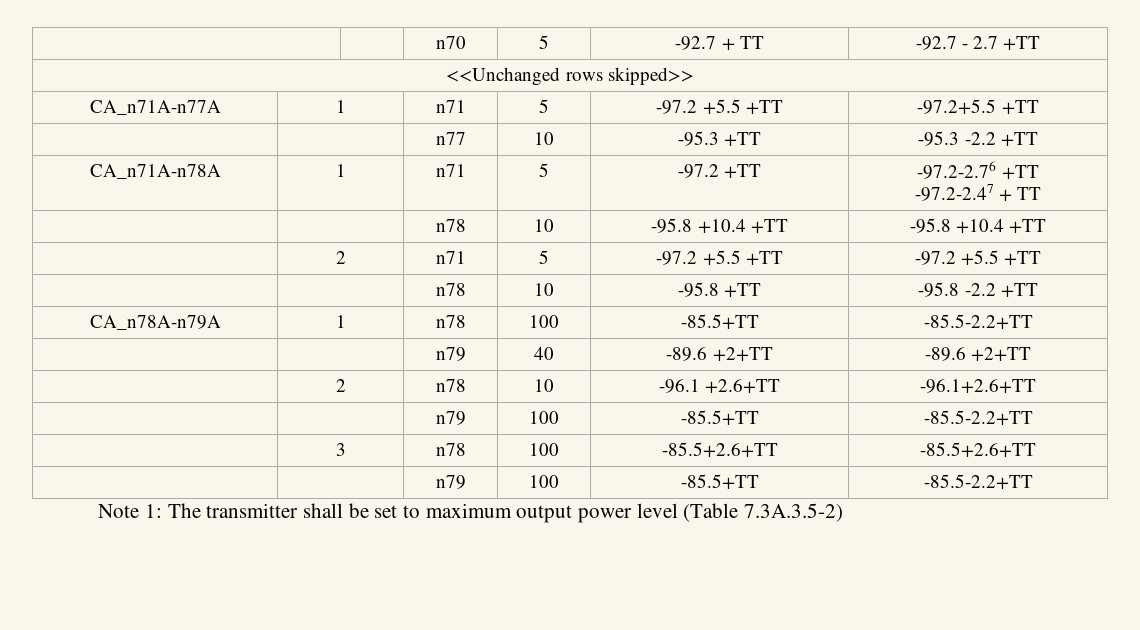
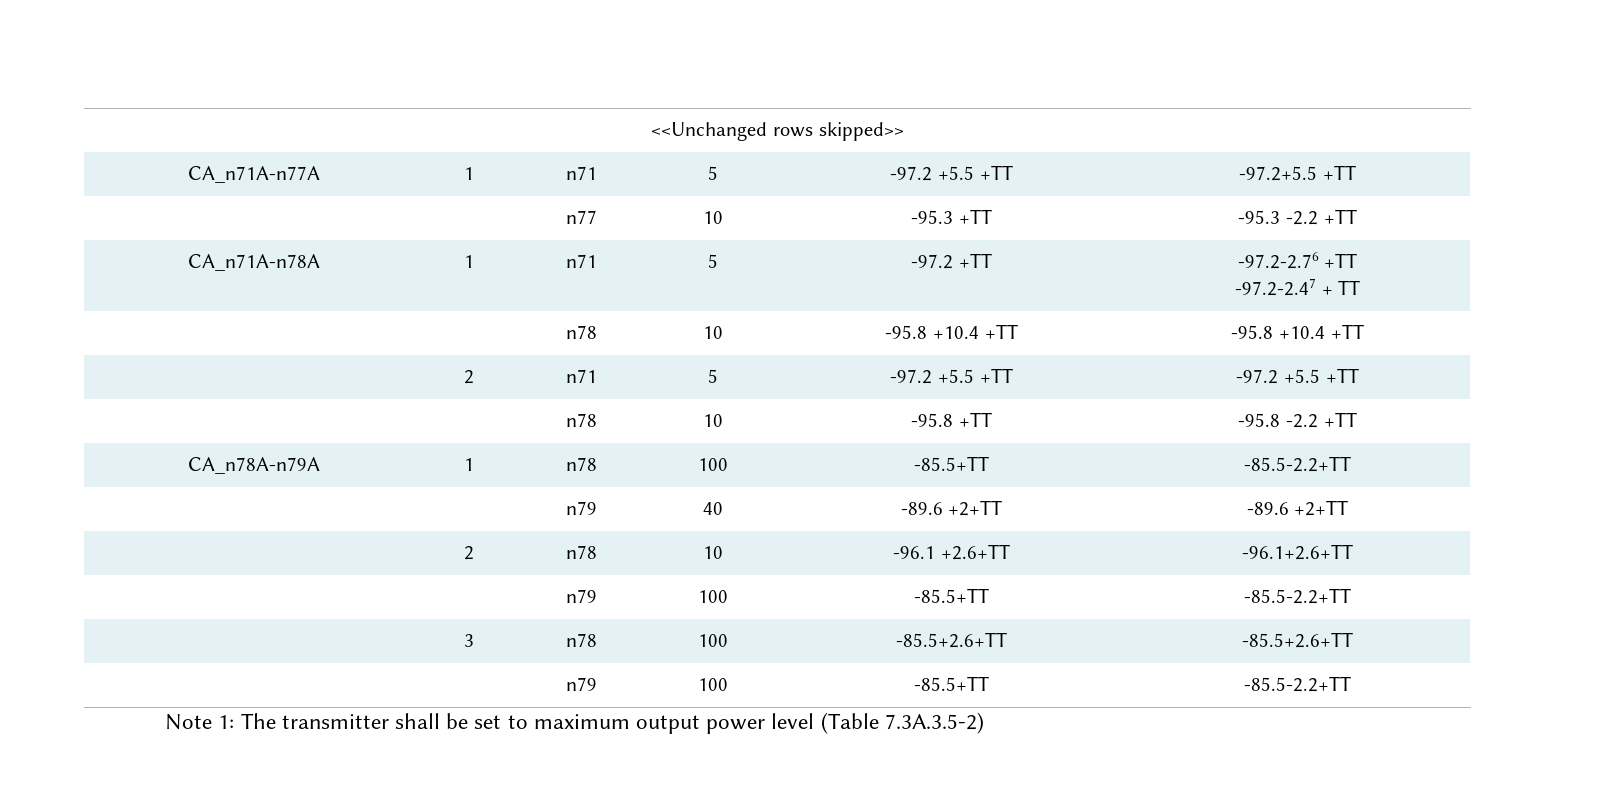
- | | n70 | 5 | -92.7 + TT | -92.7 - 2.7 +TT

